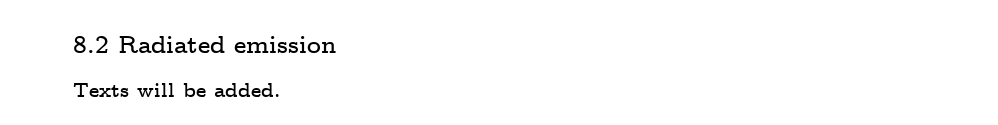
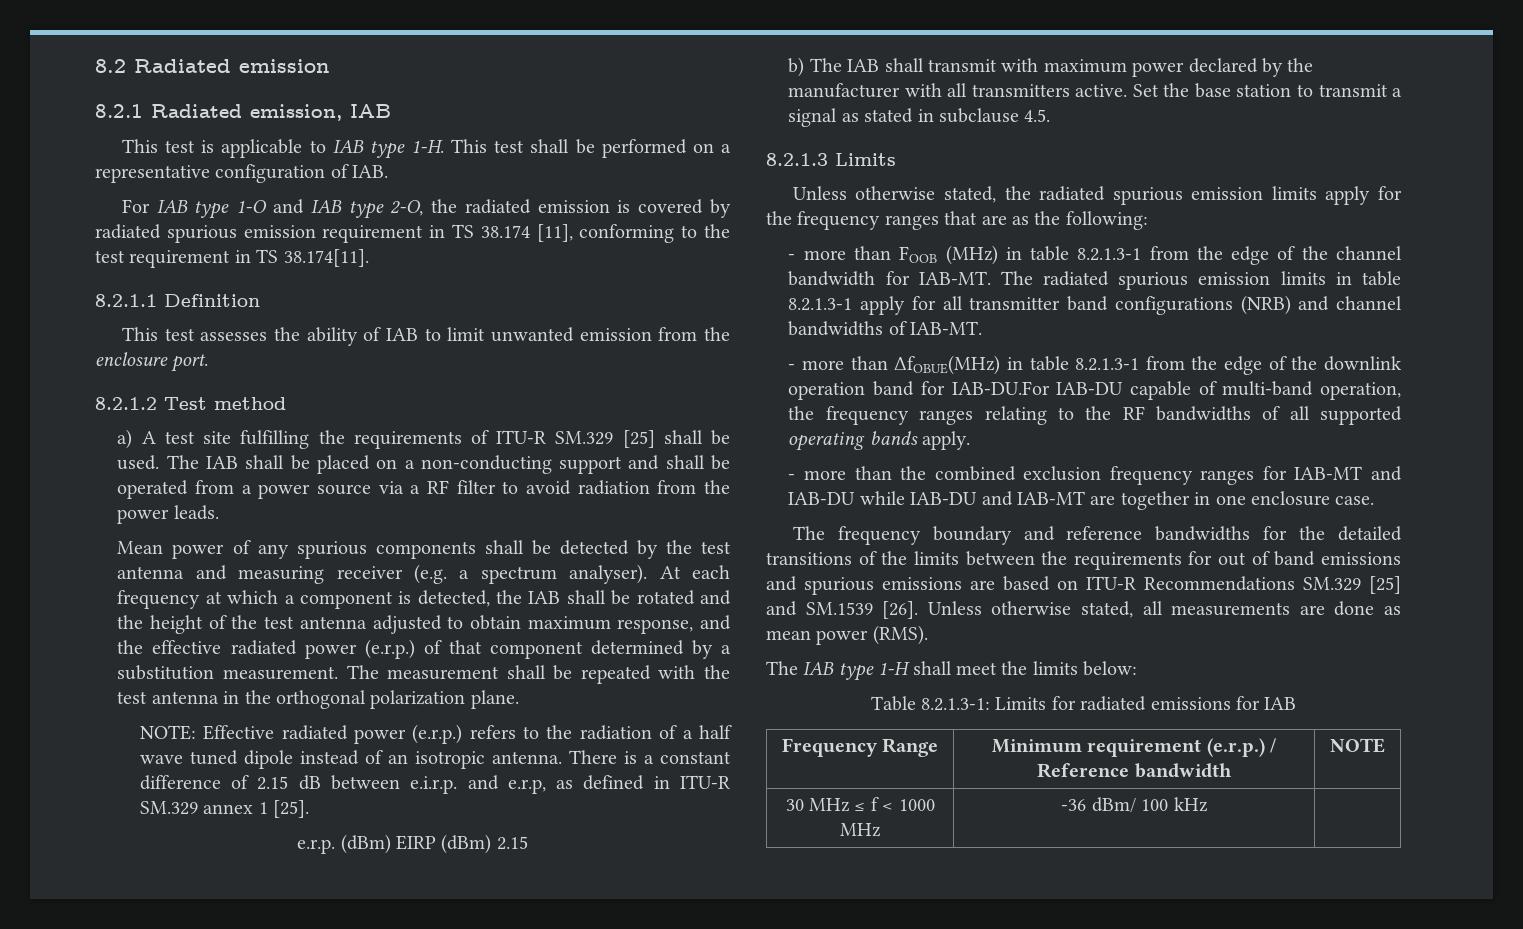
- Texts will be added.
+ 8.2.1 Radiated emission, IAB
+ This test is applicable to IAB type 1-H. This test shall be performed on a representative configuration of IAB.
+ For IAB type 1-O and IAB type 2-O, the radiated emission is covered by radiated spurious emission requirement in TS 38.174 [11], conforming to the test requirement in TS 38.174[11].
+ 8.2.1.1 Definition
+ This test assesses the ability of IAB to limit unwanted emission from the enclosure port.
+ 8.2.1.2 Test method
+ a) A test site fulfilling the requirements of ITU-R SM.329 [25] shall be used. The IAB shall be placed on a non-conducting support and shall be operated from a power source via a RF filter to avoid radiation from the power leads.
+ Mean power of any spurious components shall be detected by the test antenna and measuring receiver (e.g. a spectrum analyser). At each frequency at which a component is detected, the IAB shall be rotated and the height of the test antenna adjusted to obtain maximum response, and the effective radiated power (e.r.p.) of that component determined by a substitution measurement. The measurement shall be repeated with the test antenna in the orthogonal polarization plane.
+ NOTE: Effective radiated power (e.r.p.) refers to the radiation of a half wave tuned dipole instead of an isotropic antenna. There is a constant difference of 2.15 dB between e.i.r.p. and e.r.p, as defined in ITU-R SM.329 annex 1 [25].
+ e.r.p. (dBm) EIRP (dBm) 2.15
+ b) The IAB shall transmit with maximum power declared by the manufacturer with all transmitters active. Set the base station to transmit a signal as stated in subclause 4.5.
+ 8.2.1.3 Limits
+ Unless otherwise stated, the radiated spurious emission limits apply for the frequency ranges that are as the following:
+ - more than FOOB (MHz) in table 8.2.1.3-1 from the edge of the channel bandwidth for IAB-MT. The radiated spurious emission limits in table 8.2.1.3-1 apply for all transmitter band configurations (NRB) and channel bandwidths of IAB-MT.
+ - more than ΔfOBUE(MHz) in table 8.2.1.3-1 from the edge of the downlink operation band for IAB-DU.For IAB-DU capable of multi-band operation, the frequency ranges relating to the RF bandwidths of all supported operating bands apply.
+ - more than the combined exclusion frequency ranges for IAB-MT and IAB-DU while IAB-DU and IAB-MT are together in one enclosure case.
+ The frequency boundary and reference bandwidths for the detailed transitions of the limits between the requirements for out of band emissions and spurious emissions are based on ITU-R Recommendations SM.329 [25] and SM.1539 [26]. Unless otherwise stated, all measurements are done as mean power (RMS).
+ The IAB type 1-H shall meet the limits below:
+ Table 8.2.1.3-1: Limits for radiated emissions for IAB
+ Frequency Range | Minimum requirement (e.r.p.) / Reference bandwidth | NOTE
+ 30 MHz ≤ f < 1000 MHz | -36 dBm/ 100 kHz |

